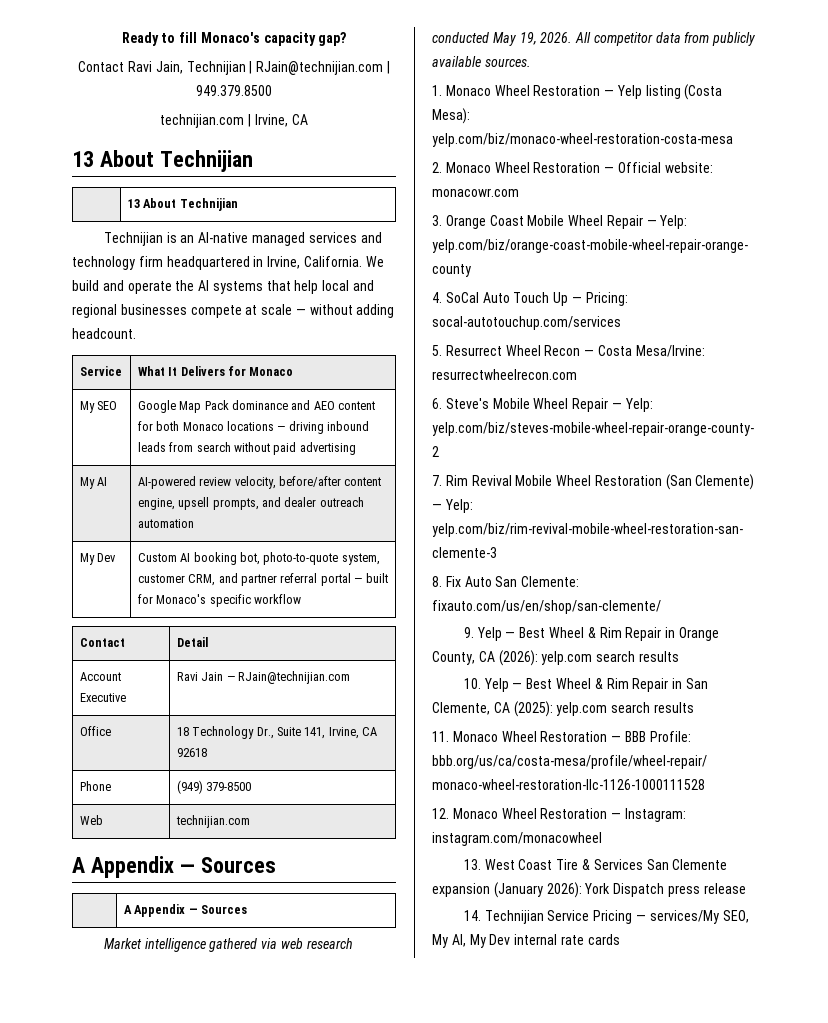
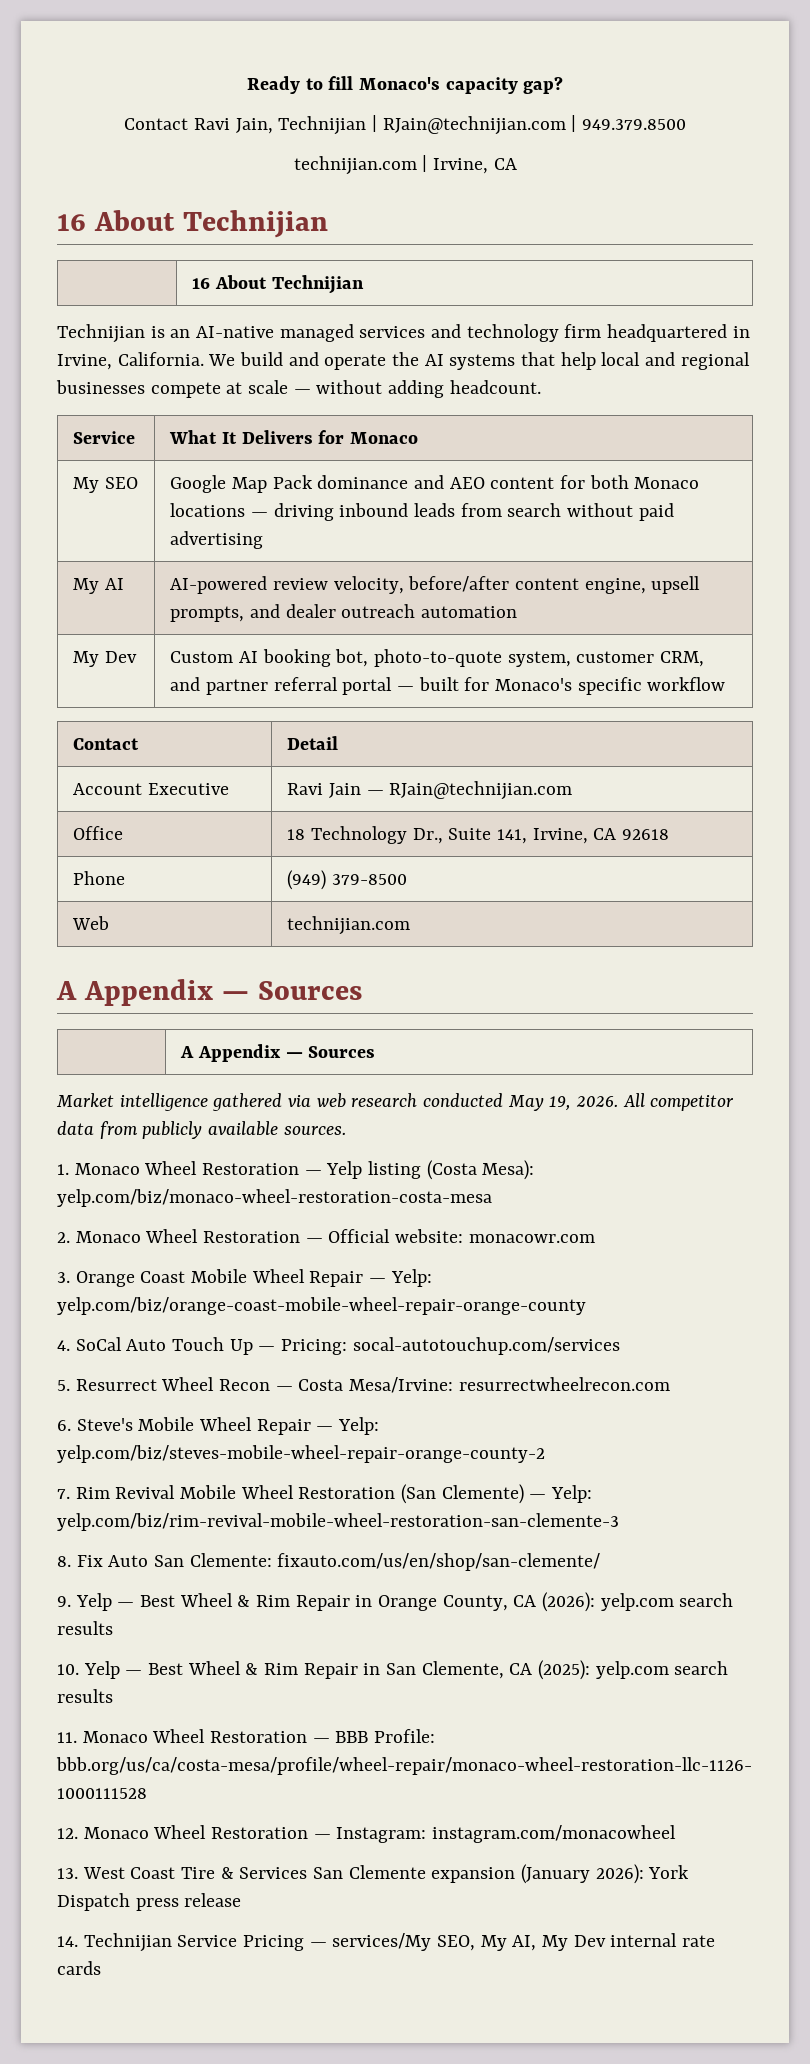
  technijian.com | Irvine, CA
- 13 About Technijian
+ 16 About Technijian
- | 13 About Technijian
+ | 16 About Technijian

